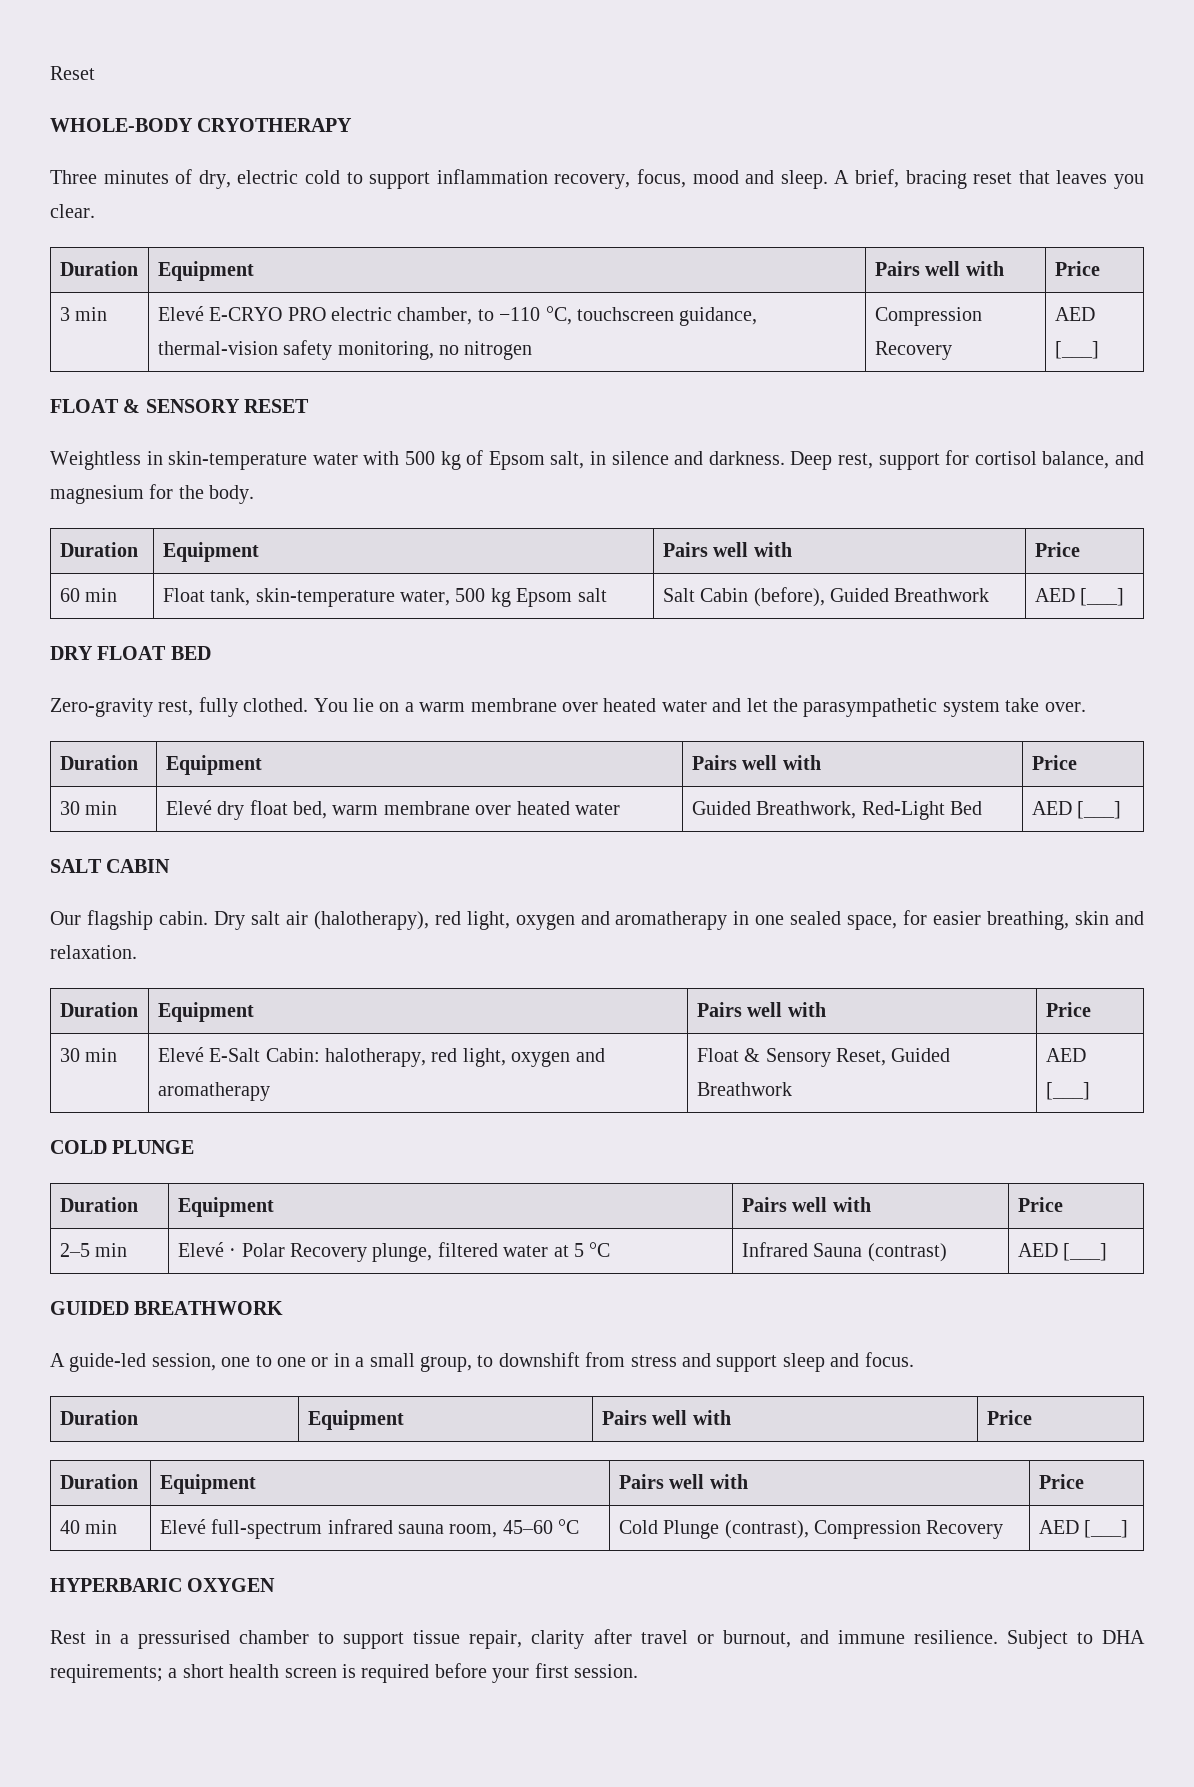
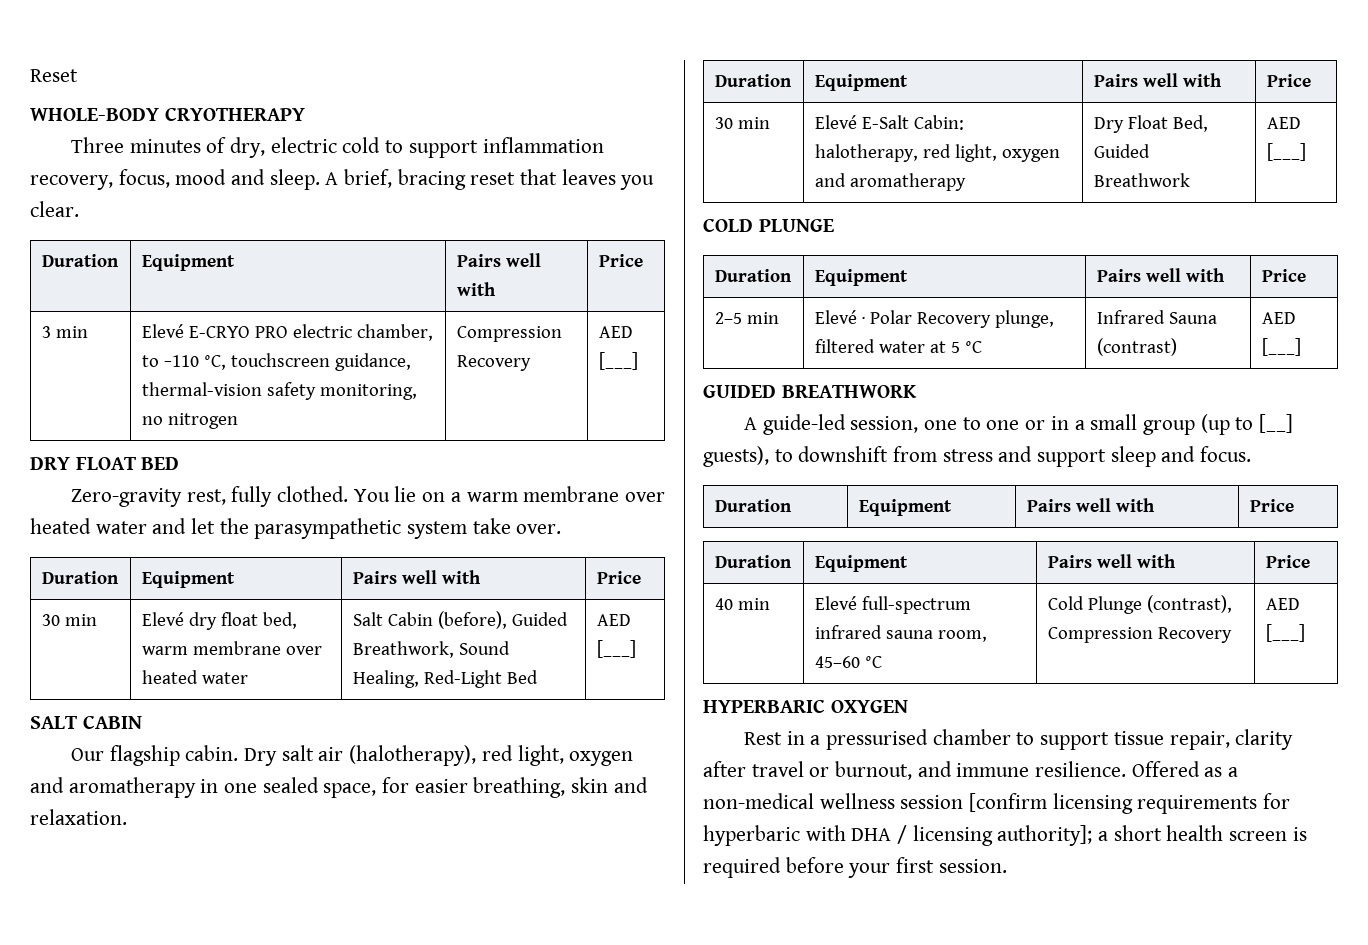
- FLOAT & SENSORY RESET
- Weightless in skin-temperature water with 500 kg of Epsom salt, in silence and darkness. Deep rest, support for cortisol balance, and magnesium for the body.
- Duration | Equipment | Pairs well with | Price
- 60 min | Float tank, skin-temperature water, 500 kg Epsom salt | Salt Cabin (before), Guided Breathwork | AED [___]
- 30 min | Elevé dry float bed, warm membrane over heated water | Guided Breathwork, Red-Light Bed | AED [___]
+ 30 min | Elevé dry float bed, warm membrane over heated water | Salt Cabin (before), Guided Breathwork, Sound Healing, Red-Light Bed | AED [___]
- 30 min | Elevé E-Salt Cabin: halotherapy, red light, oxygen and aromatherapy | Float & Sensory Reset, Guided Breathwork | AED [___]
+ 30 min | Elevé E-Salt Cabin: halotherapy, red light, oxygen and aromatherapy | Dry Float Bed, Guided Breathwork | AED [___]
- A guide-led session, one to one or in a small group, to downshift from stress and support sleep and focus.
+ A guide-led session, one to one or in a small group (up to [__] guests), to downshift from stress and support sleep and focus.
- Subject to DHA requirements; a short health screen is required before your first session.
+ Offered as a non-medical wellness session [confirm licensing requirements for hyperbaric with DHA / licensing authority]; a short health screen is required before your first session.

